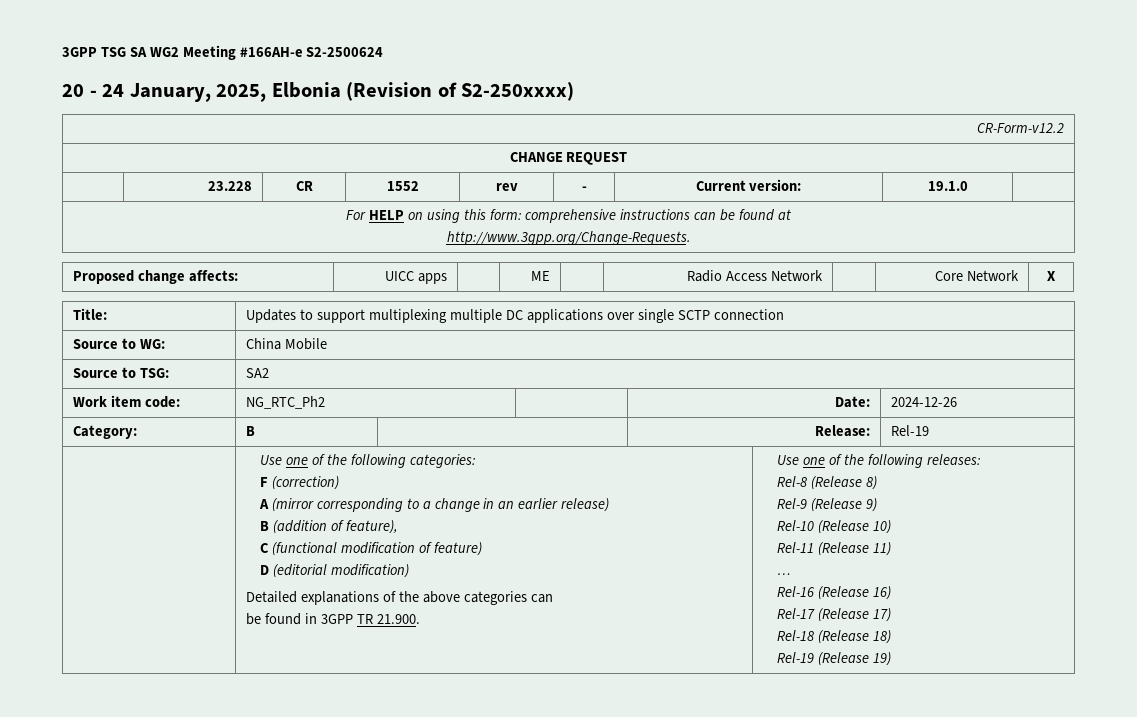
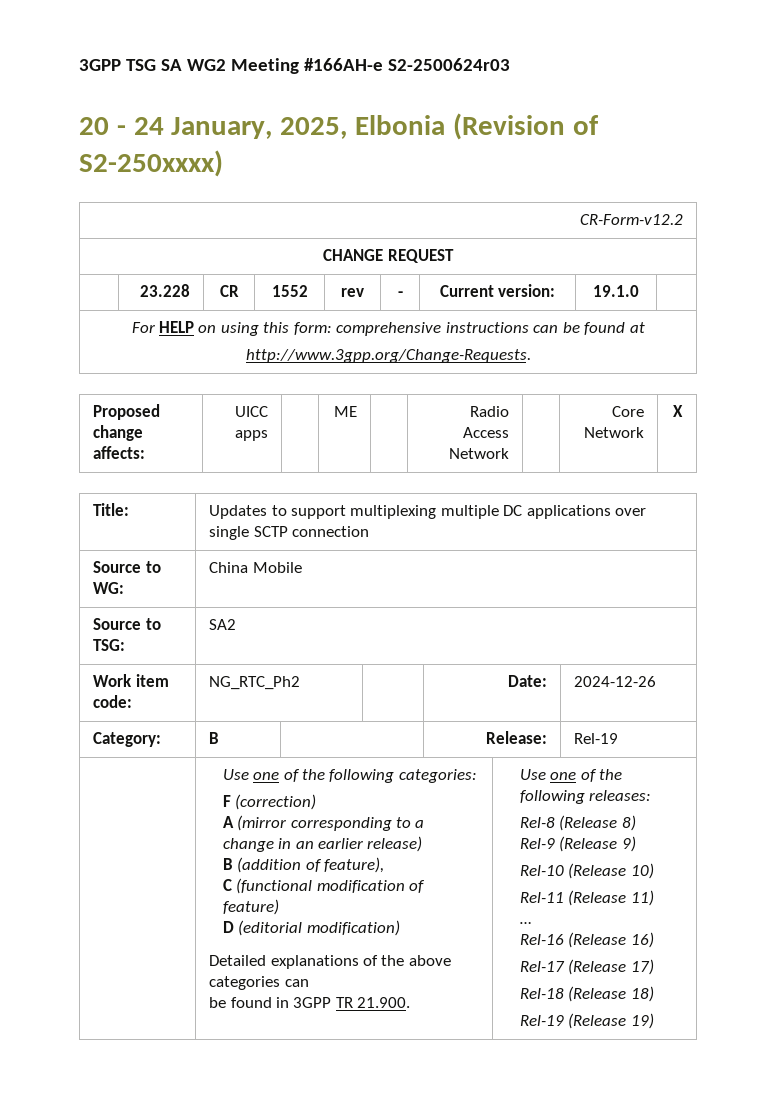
- 3GPP TSG SA WG2 Meeting #166AH-e S2-2500624
+ 3GPP TSG SA WG2 Meeting #166AH-e S2-2500624r03

